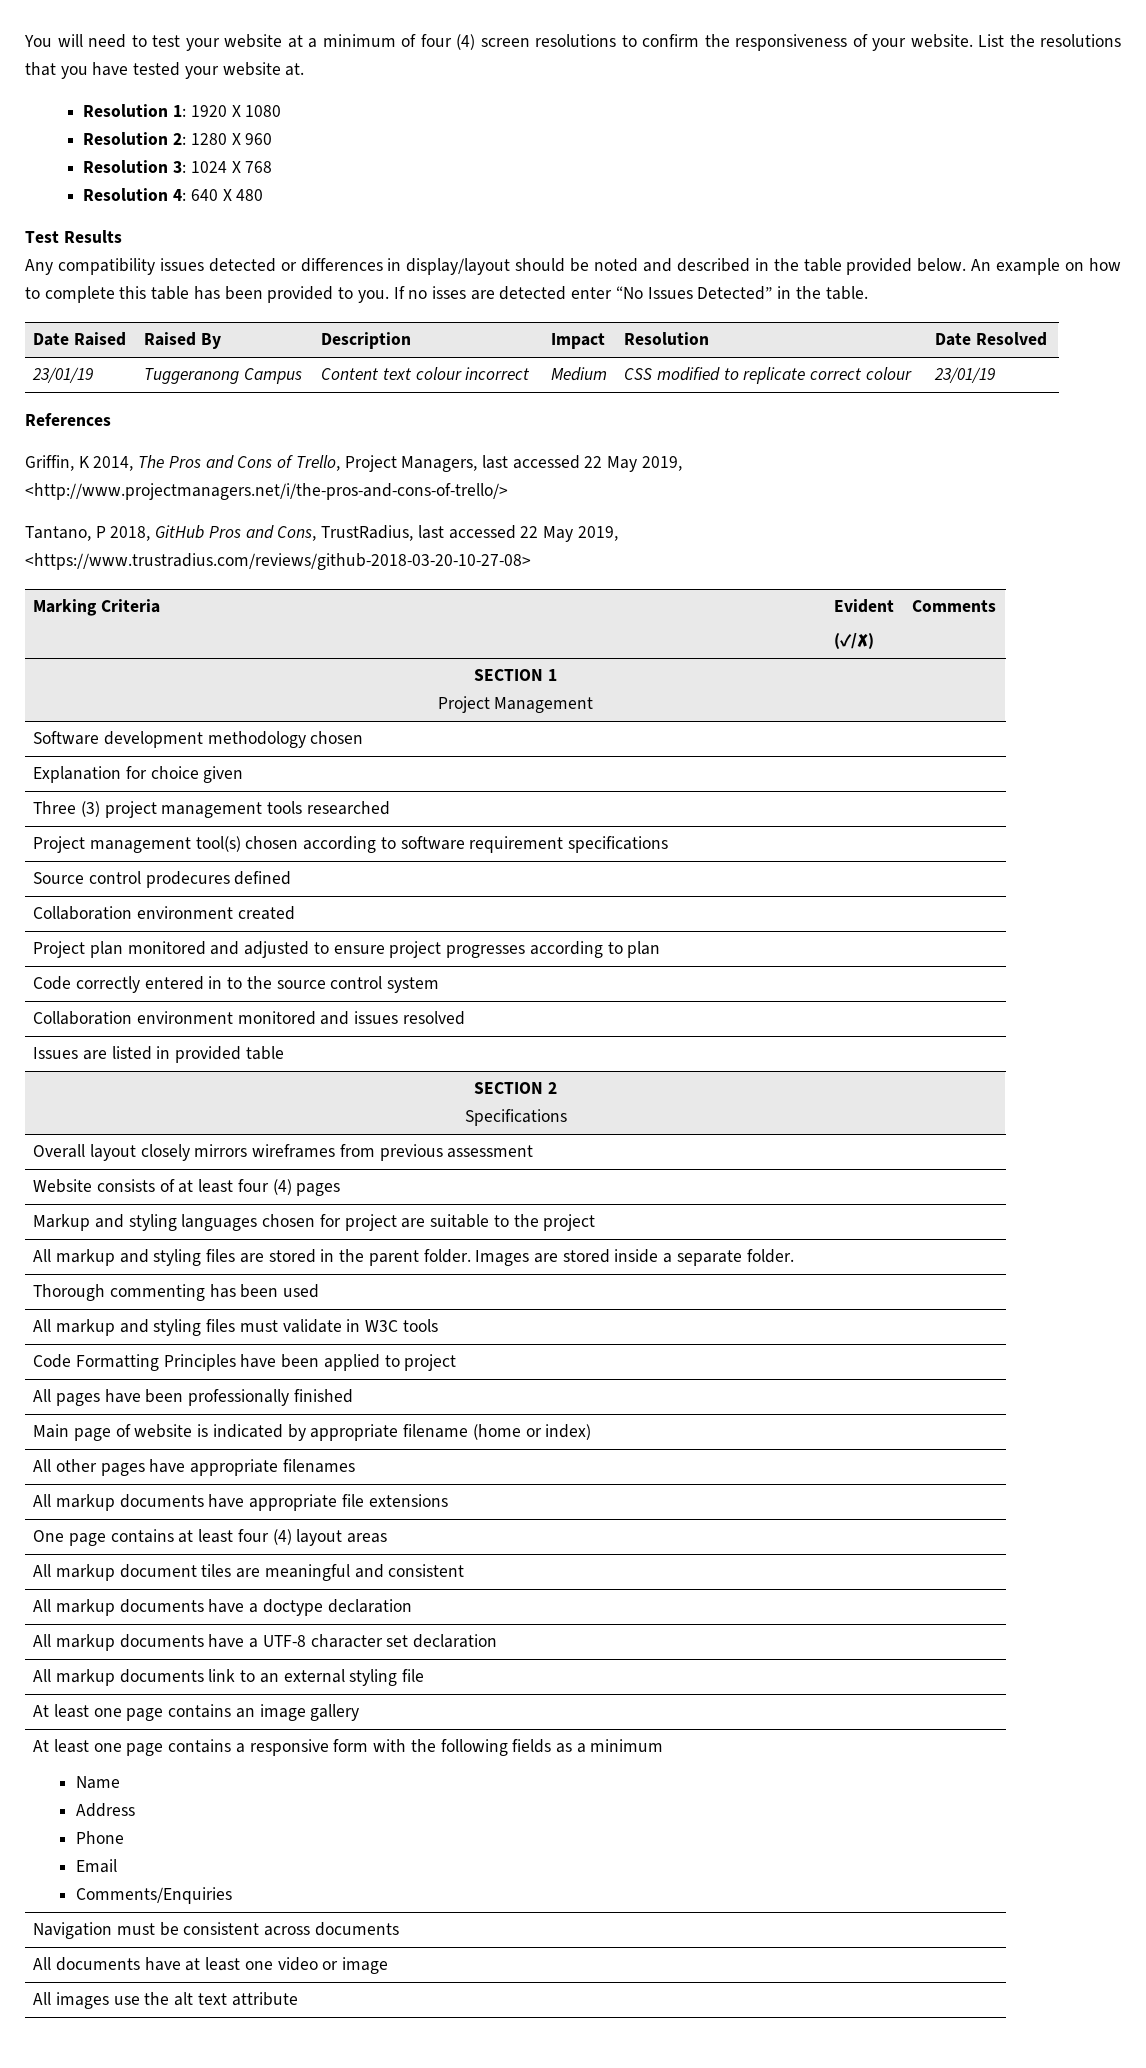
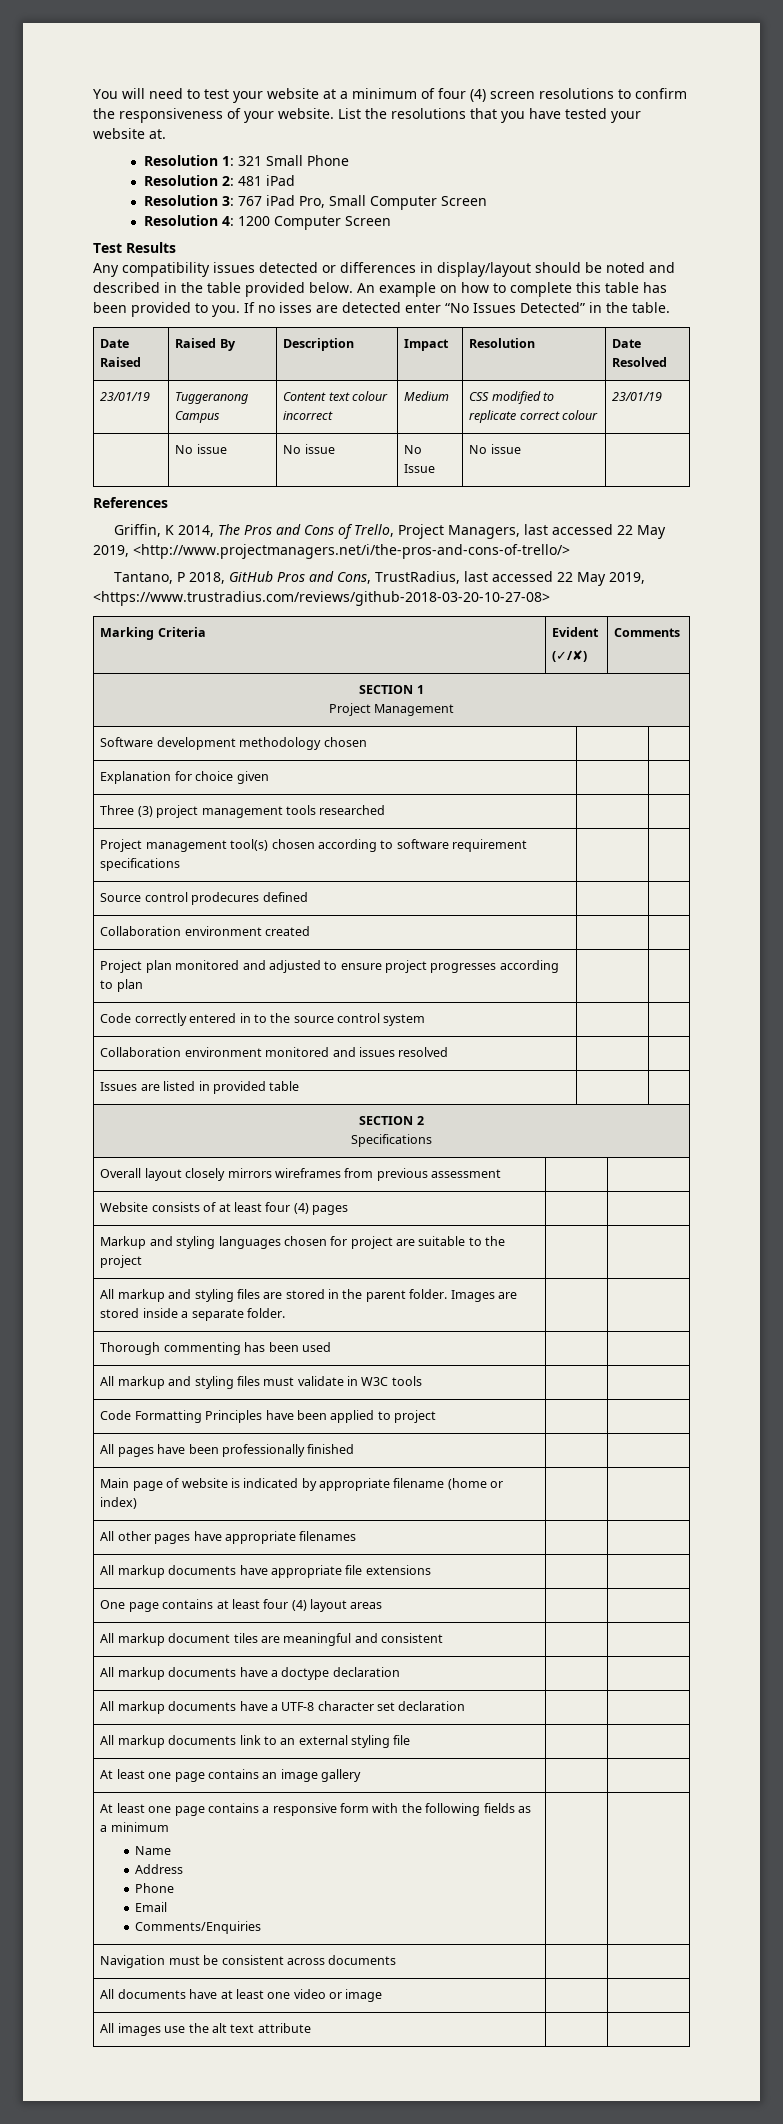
- Resolution 1: 1920 X 1080
+ Resolution 1: 321 Small Phone
- Resolution 2: 1280 X 960
+ Resolution 2: 481 iPad
- Resolution 3: 1024 X 768
+ Resolution 3: 767 iPad Pro, Small Computer Screen
- Resolution 4: 640 X 480
+ Resolution 4: 1200 Computer Screen
+ | No issue | No issue | No Issue | No issue |

